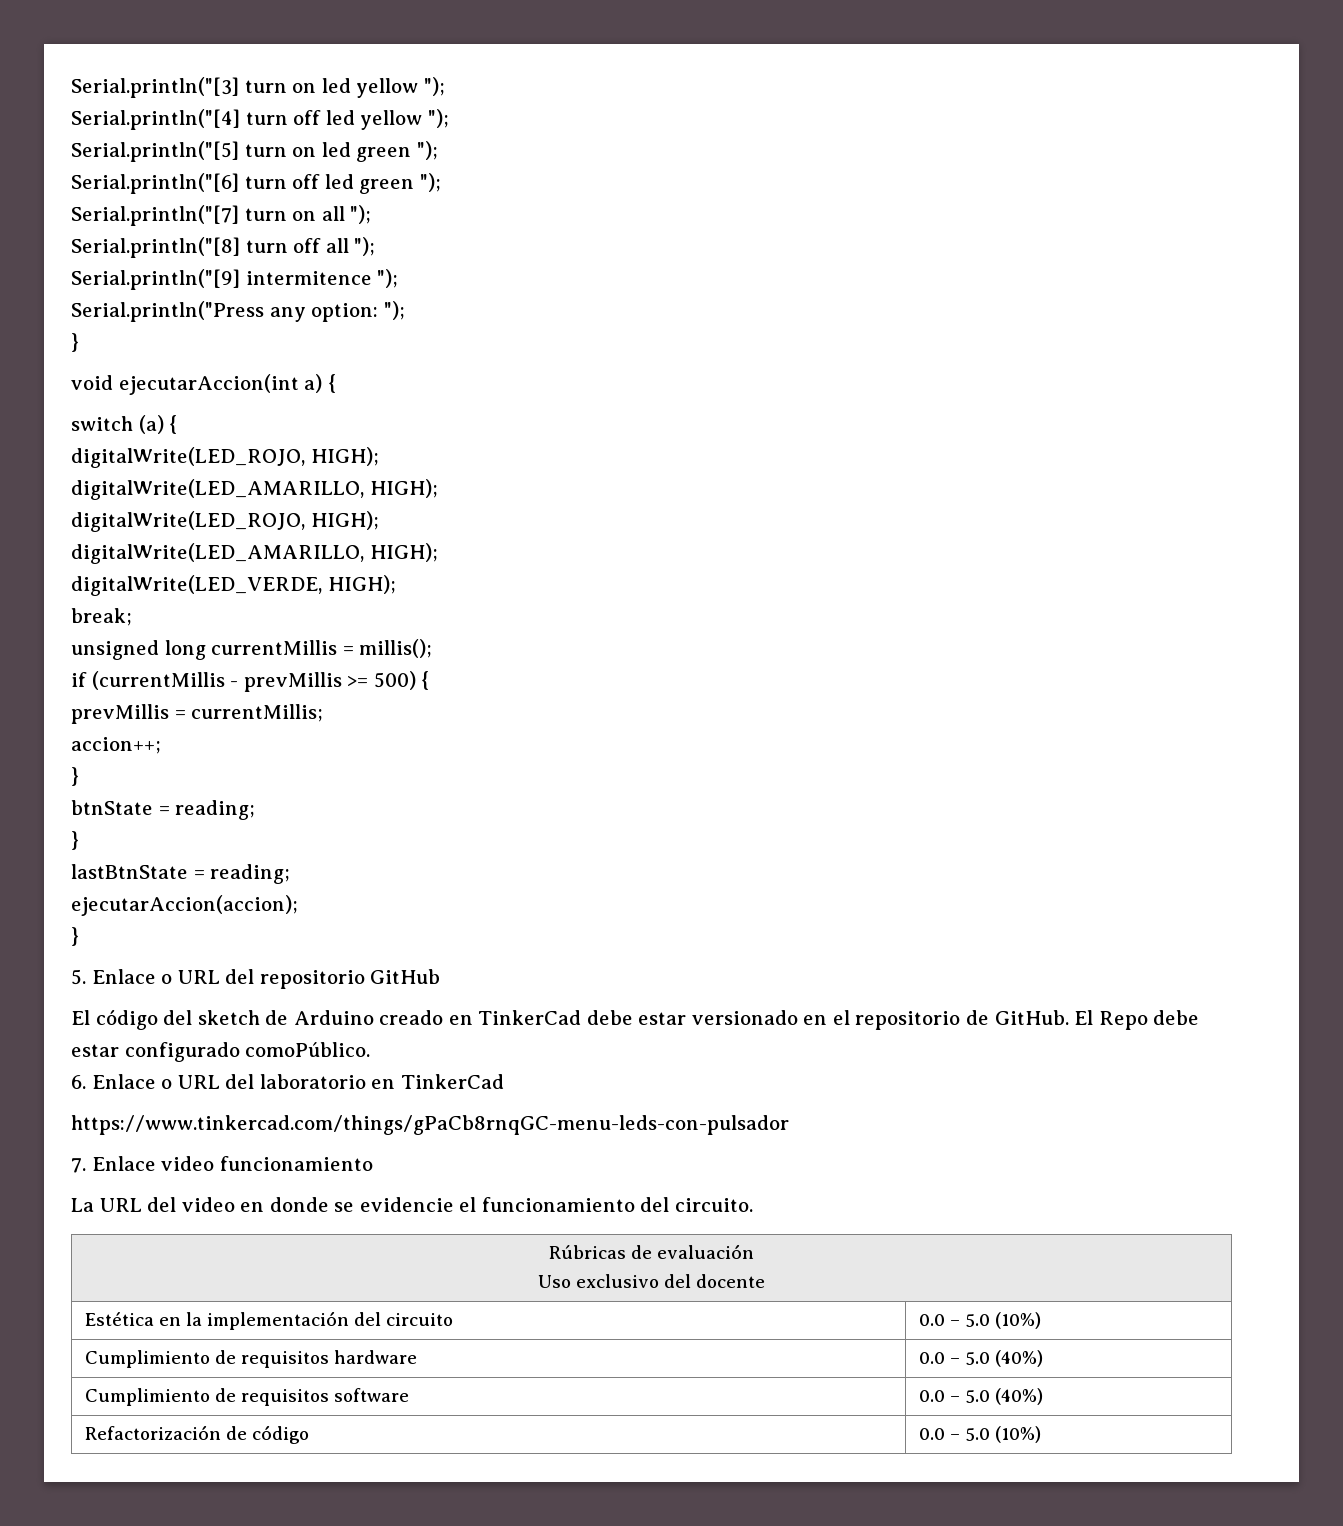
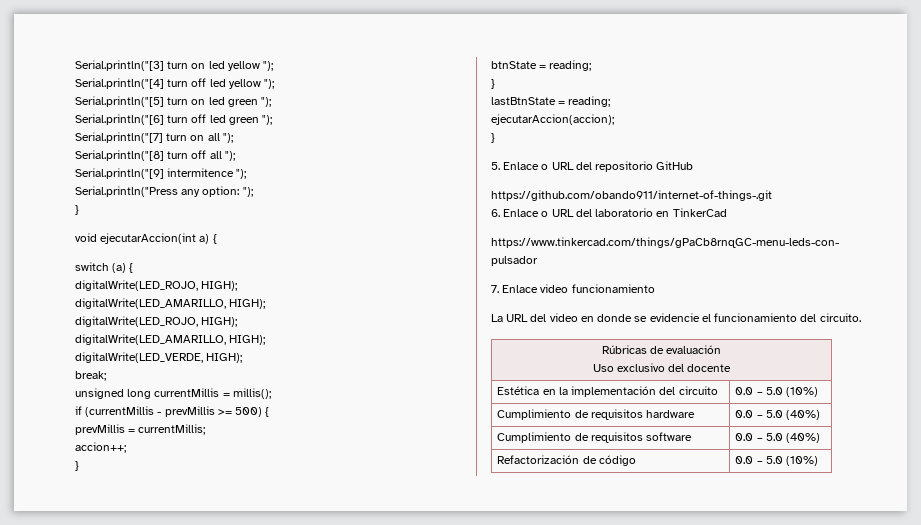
- El código del sketch de Arduino creado en TinkerCad debe estar versionado en el repositorio de GitHub. El Repo debe estar configurado comoPúblico.
+ https://github.com/obando911/internet-of-things-.git

